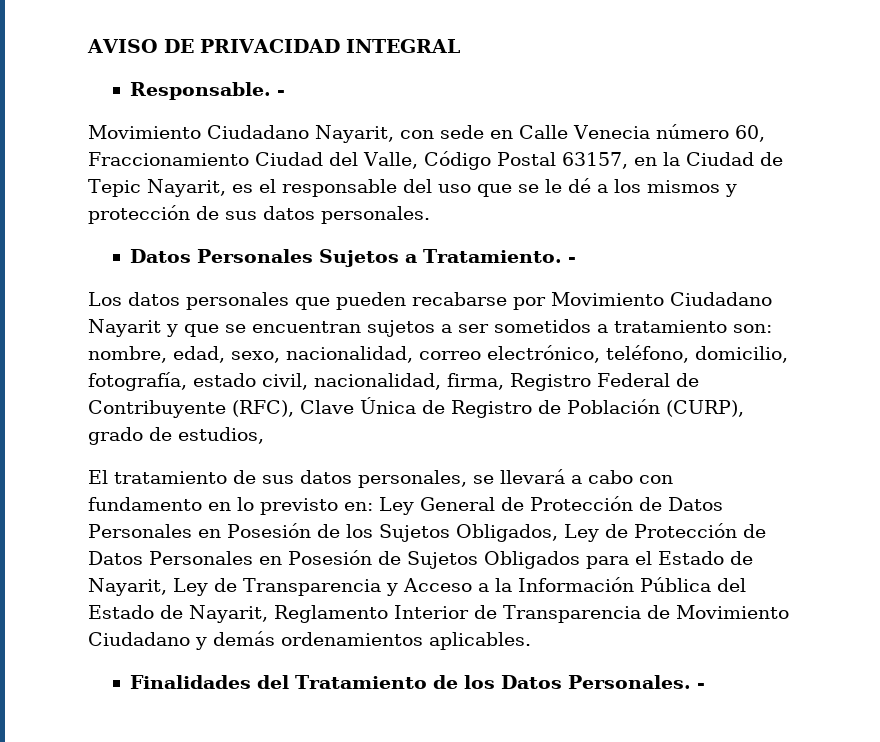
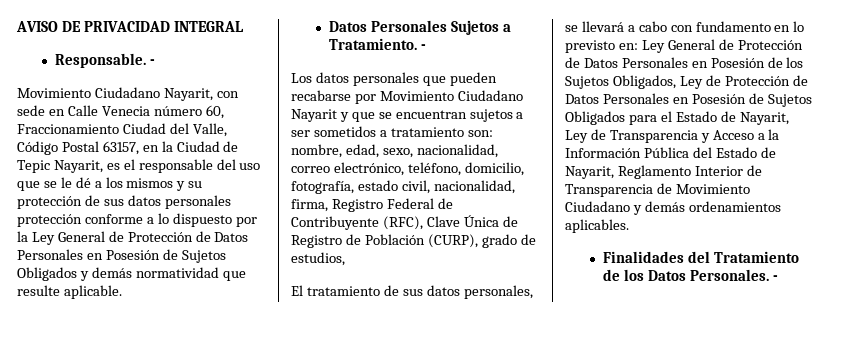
- Movimiento Ciudadano Nayarit, con sede en Calle Venecia número 60, Fraccionamiento Ciudad del Valle, Código Postal 63157, en la Ciudad de Tepic Nayarit, es el responsable del uso que se le dé a los mismos y protección de sus datos personales.
+ Movimiento Ciudadano Nayarit, con sede en Calle Venecia número 60, Fraccionamiento Ciudad del Valle, Código Postal 63157, en la Ciudad de Tepic Nayarit, es el responsable del uso que se le dé a los mismos y su protección de sus datos personales protección conforme a lo dispuesto por la Ley General de Protección de Datos Personales en Posesión de Sujetos Obligados y demás normatividad que resulte aplicable.

